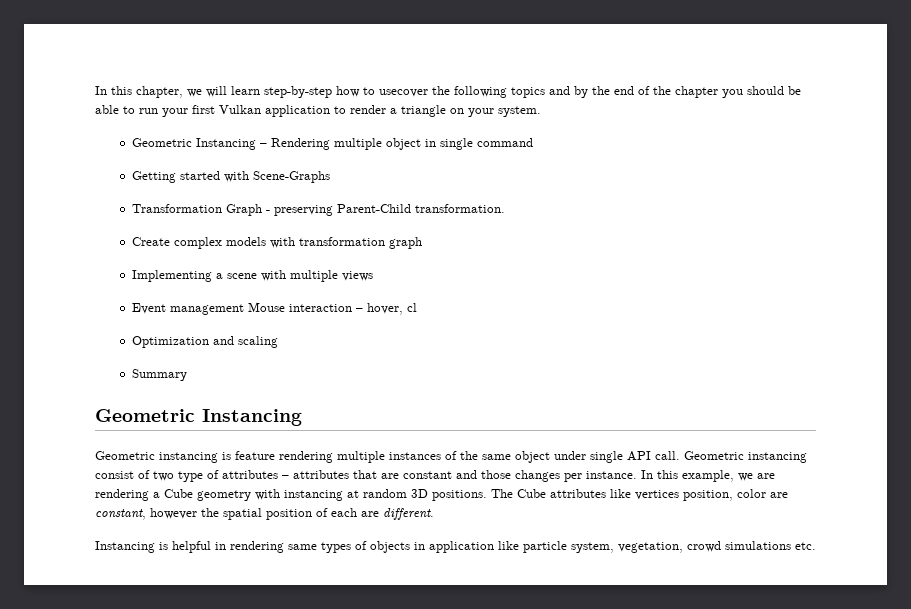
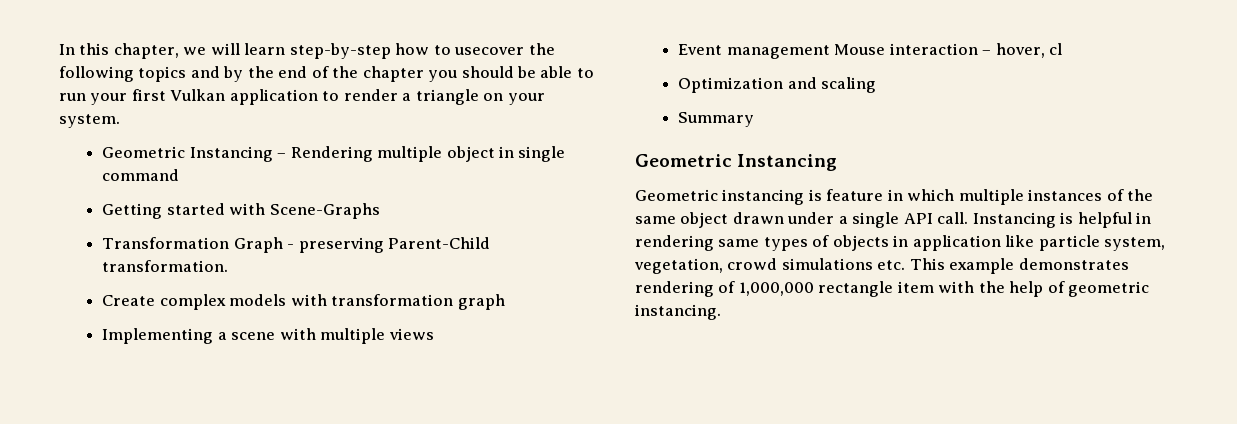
- Geometric instancing is feature rendering multiple instances of the same object under single API call. Geometric instancing consist of two type of attributes – attributes that are constant and those changes per instance. In this example, we are rendering a Cube geometry with instancing at random 3D positions. The Cube attributes like vertices position, color are constant, however the spatial position of each are different.
- Instancing is helpful in rendering same types of objects in application like particle system, vegetation, crowd simulations etc.
+ Geometric instancing is feature in which multiple instances of the same object drawn under a single API call. Instancing is helpful in rendering same types of objects in application like particle system, vegetation, crowd simulations etc. This example demonstrates rendering of 1,000,000 rectangle item with the help of geometric instancing.

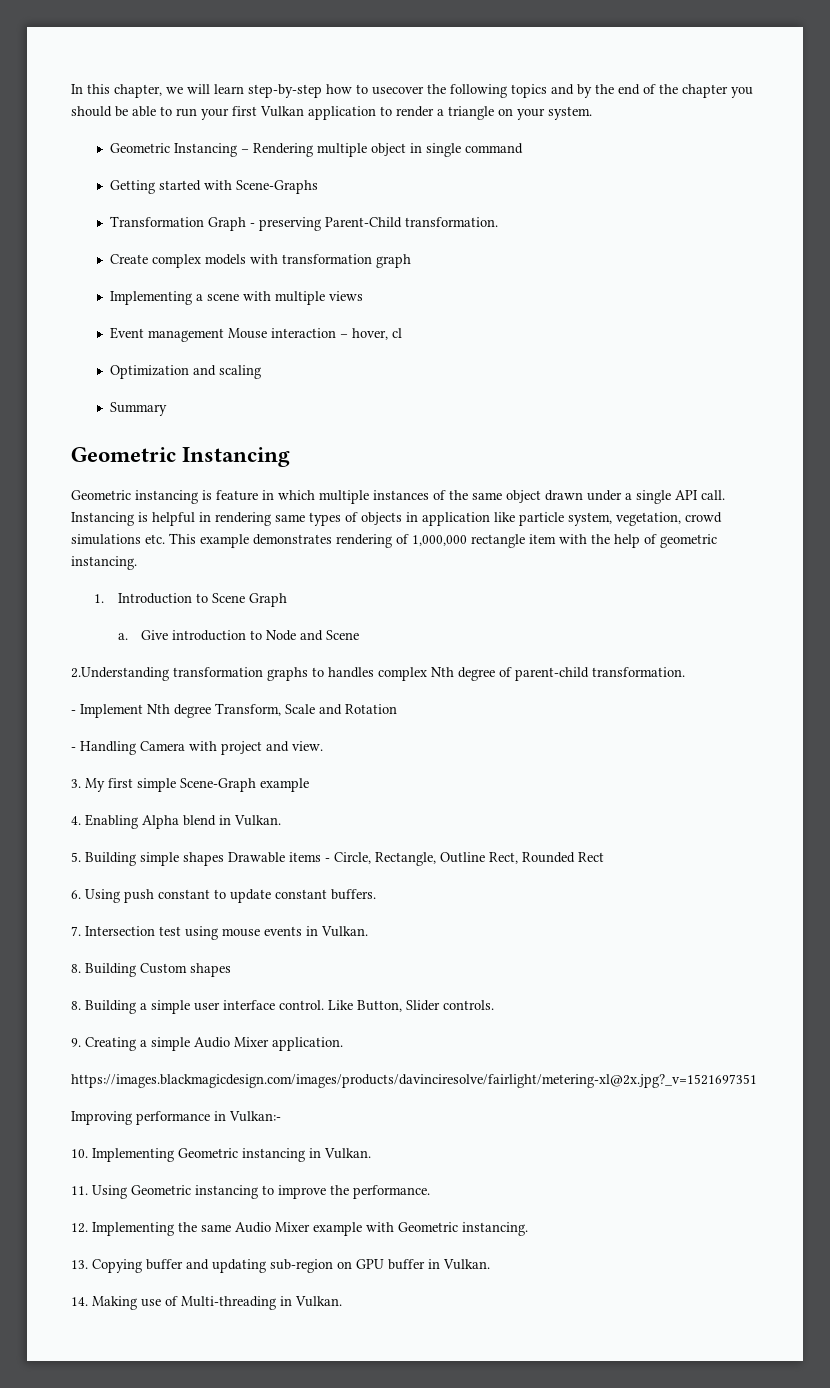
+ 1. Introduction to Scene Graph
+ a. Give introduction to Node and Scene
+ 2.Understanding transformation graphs to handles complex Nth degree of parent-child transformation.
+ - Implement Nth degree Transform, Scale and Rotation
+ - Handling Camera with project and view.
+ 3. My first simple Scene-Graph example
+ 4. Enabling Alpha blend in Vulkan.
+ 5. Building simple shapes Drawable items - Circle, Rectangle, Outline Rect, Rounded Rect
+ 6. Using push constant to update constant buffers.
+ 7. Intersection test using mouse events in Vulkan.
+ 8. Building Custom shapes
+ 8. Building a simple user interface control. Like Button, Slider controls.
+ 9. Creating a simple Audio Mixer application.
+ https://images.blackmagicdesign.com/images/products/davinciresolve/fairlight/metering-xl@2x.jpg?_v=1521697351
+ Improving performance in Vulkan:-
+ 10. Implementing Geometric instancing in Vulkan.
+ 11. Using Geometric instancing to improve the performance.
+ 12. Implementing the same Audio Mixer example with Geometric instancing.
+ 13. Copying buffer and updating sub-region on GPU buffer in Vulkan.
+ 14. Making use of Multi-threading in Vulkan.

